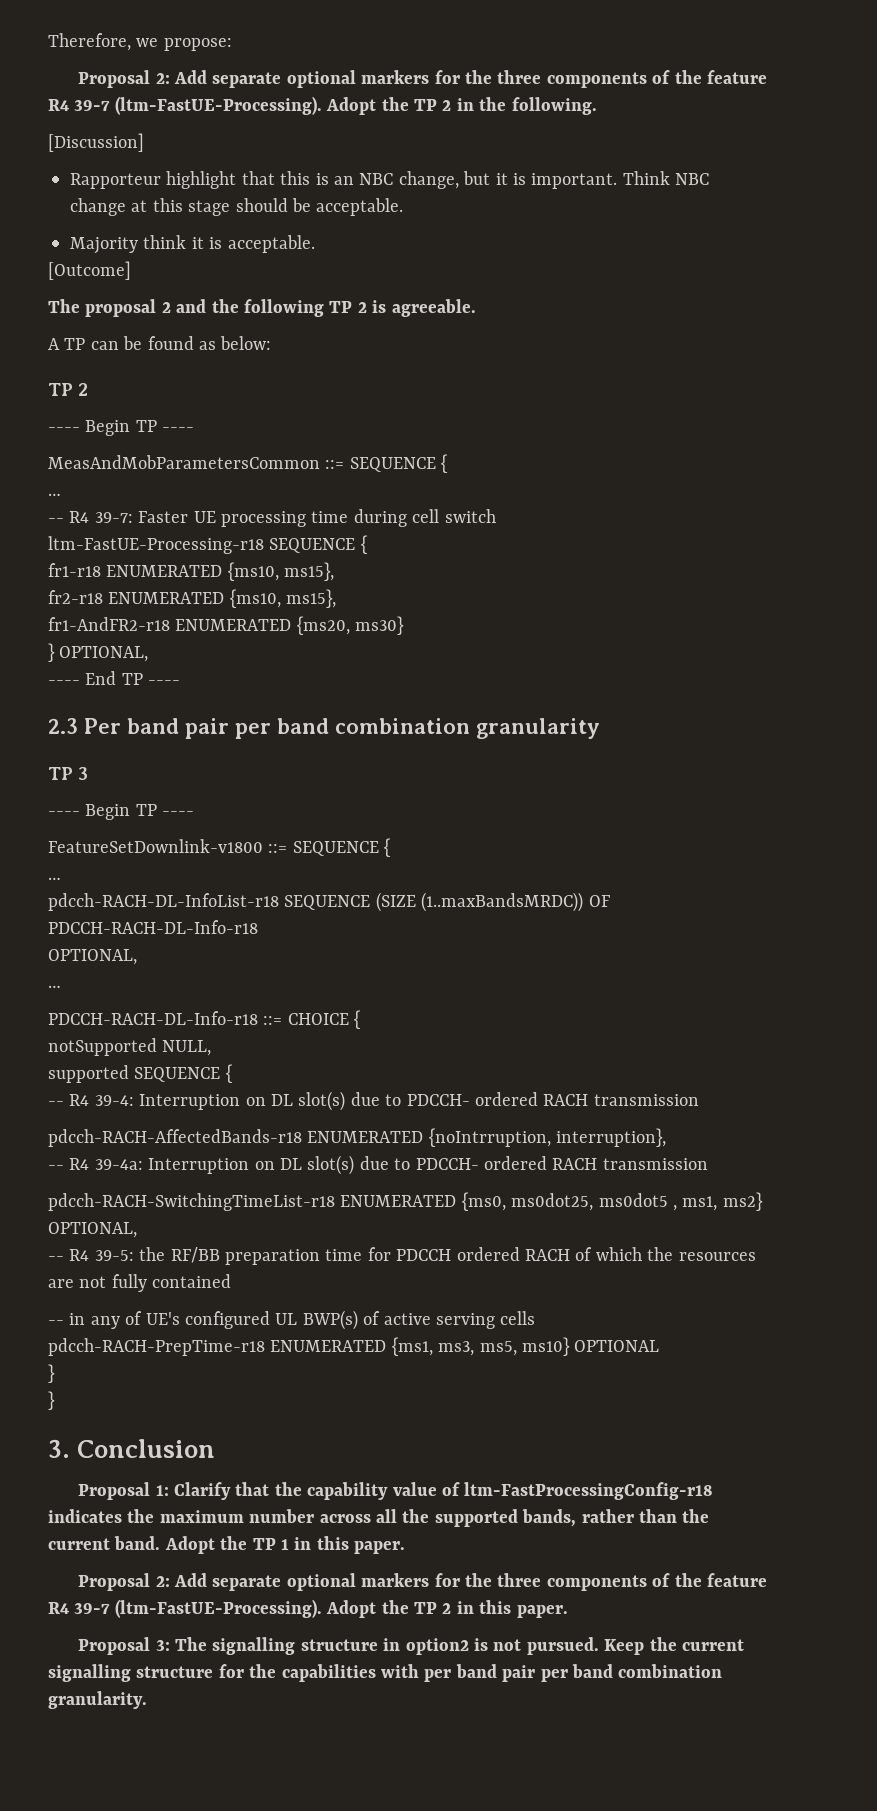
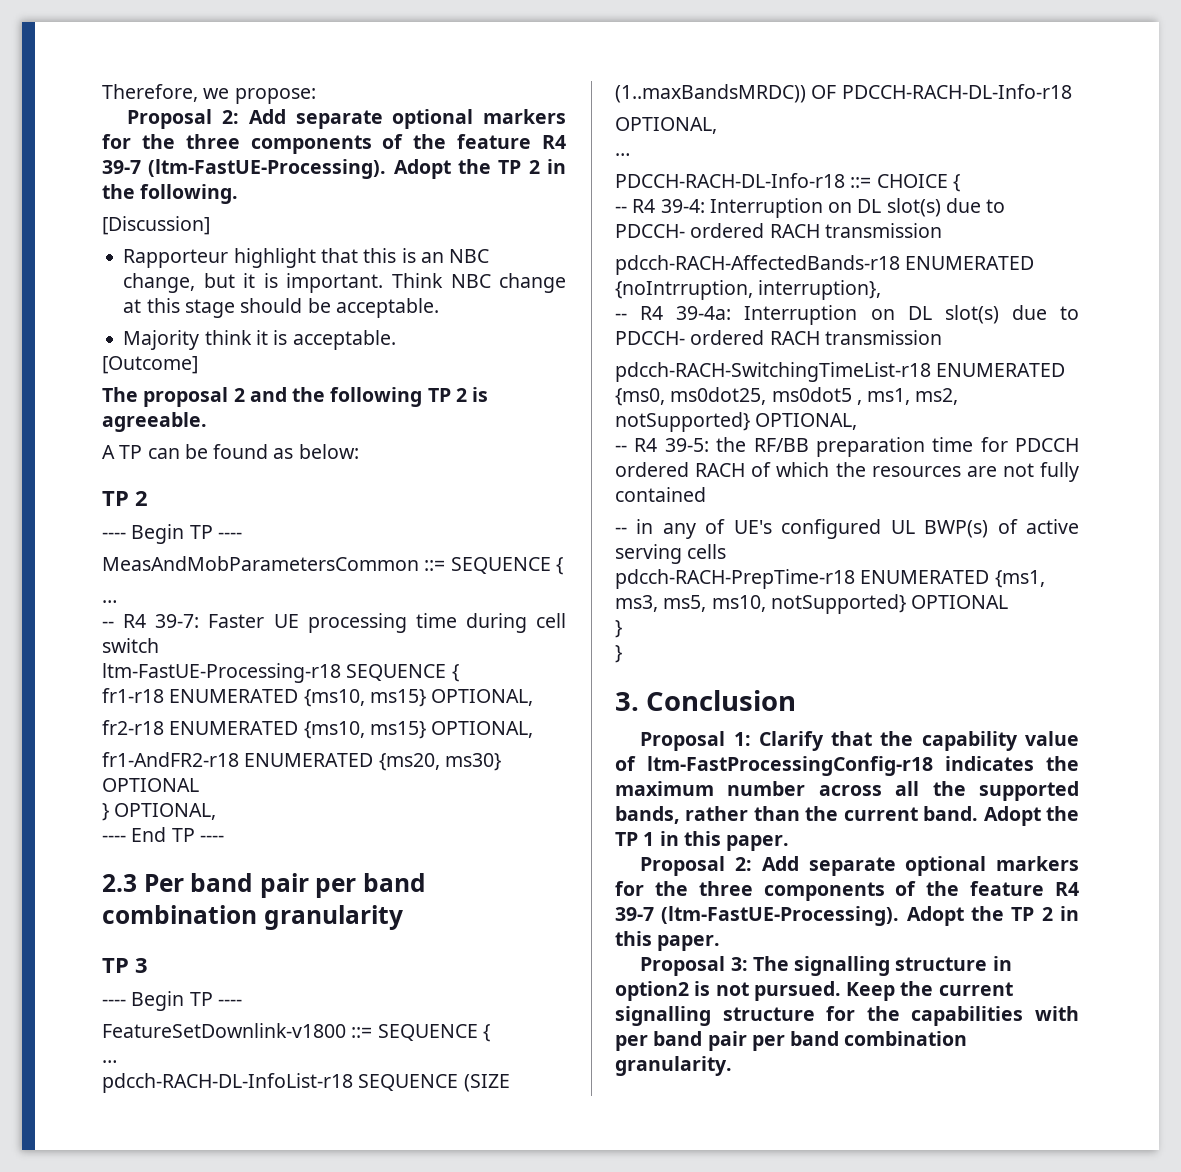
- fr1-r18 ENUMERATED {ms10, ms15},
+ fr1-r18 ENUMERATED {ms10, ms15} OPTIONAL,
- fr2-r18 ENUMERATED {ms10, ms15},
+ fr2-r18 ENUMERATED {ms10, ms15} OPTIONAL,
- fr1-AndFR2-r18 ENUMERATED {ms20, ms30}
+ fr1-AndFR2-r18 ENUMERATED {ms20, ms30} OPTIONAL
- notSupported NULL,
- supported SEQUENCE {
- pdcch-RACH-SwitchingTimeList-r18 ENUMERATED {ms0, ms0dot25, ms0dot5 , ms1, ms2} OPTIONAL,
+ pdcch-RACH-SwitchingTimeList-r18 ENUMERATED {ms0, ms0dot25, ms0dot5 , ms1, ms2, notSupported} OPTIONAL,
- pdcch-RACH-PrepTime-r18 ENUMERATED {ms1, ms3, ms5, ms10} OPTIONAL
+ pdcch-RACH-PrepTime-r18 ENUMERATED {ms1, ms3, ms5, ms10, notSupported} OPTIONAL

